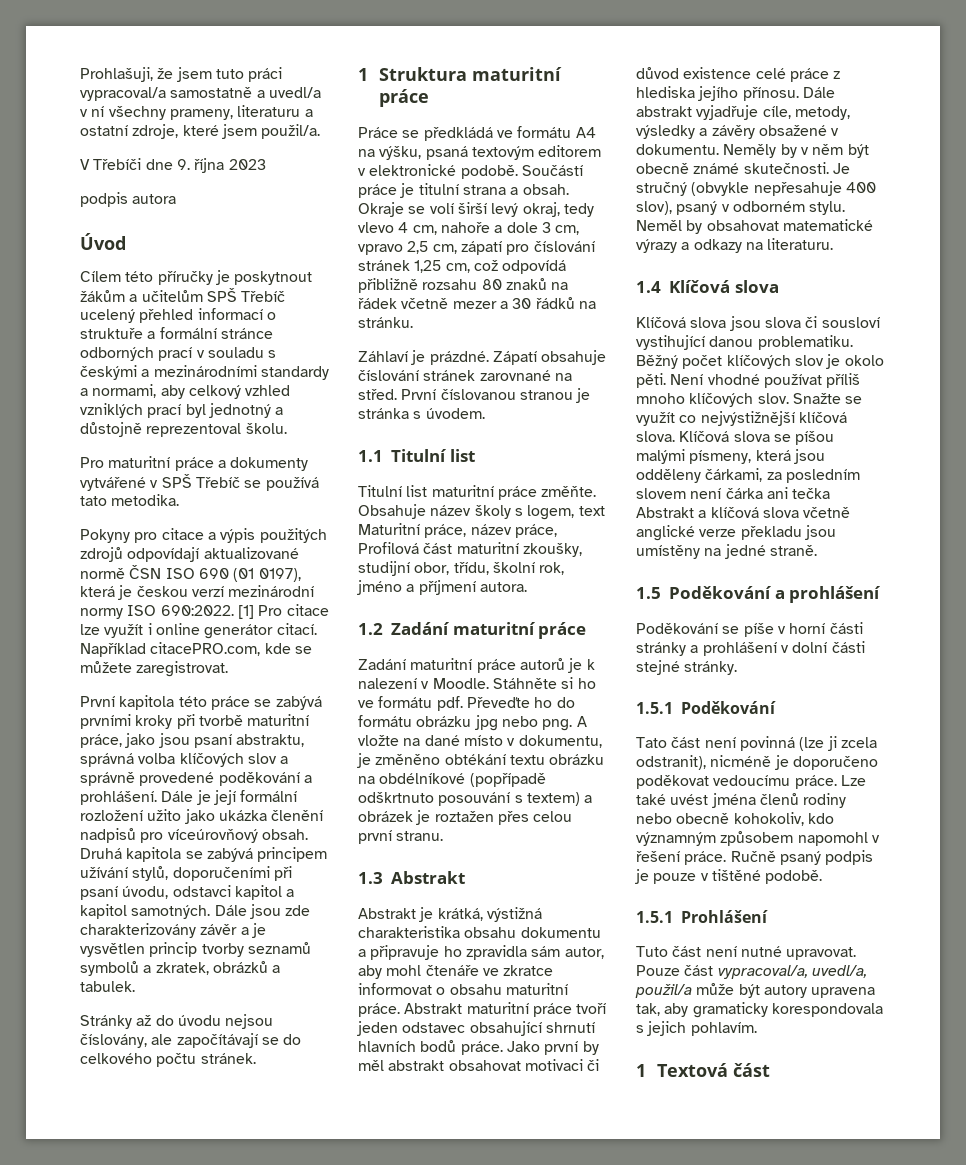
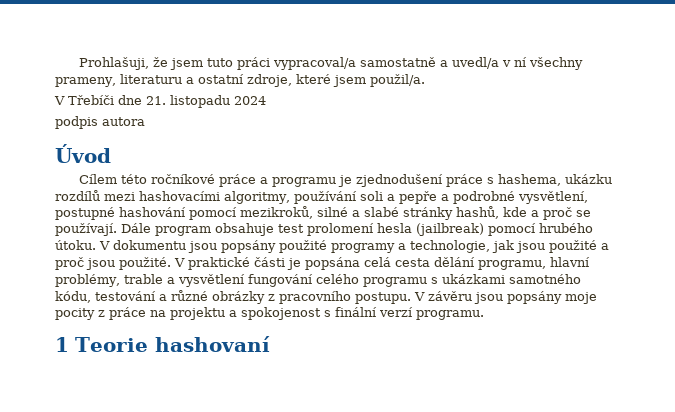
- V Třebíči dne 9. října 2023
+ V Třebíči dne 21. listopadu 2024
- Cílem této příručky je poskytnout žákům a učitelům SPŠ Třebíč ucelený přehled informací o struktuře a formální stránce odborných prací v souladu s českými a mezinárodními standardy a normami, aby celkový vzhled vzniklých prací byl jednotný a důstojně reprezentoval školu.
- Pro maturitní práce a dokumenty vytvářené v SPŠ Třebíč se používá tato metodika.
- Pokyny pro citace a výpis použitých zdrojů odpovídají aktualizované normě ČSN ISO 690 (01 0197), která je českou verzí mezinárodní normy ISO 690:2022. [1] Pro citace lze využít i online generátor citací. Například citacePRO.com, kde se můžete zaregistrovat.
- První kapitola této práce se zabývá prvními kroky při tvorbě maturitní práce, jako jsou psaní abstraktu, správná volba klíčových slov a správně provedené poděkování a prohlášení. Dále je její formální rozložení užito jako ukázka členění nadpisů pro víceúrovňový obsah. Druhá kapitola se zabývá principem užívání stylů, doporučeními při psaní úvodu, odstavci kapitol a kapitol samotných. Dále jsou zde charakterizovány závěr a je vysvětlen princip tvorby seznamů symbolů a zkratek, obrázků a tabulek.
- Stránky až do úvodu nejsou číslovány, ale započítávají se do celkového počtu stránek.
- 1 Struktura maturitní práce
- Práce se předkládá ve formátu A4 na výšku, psaná textovým editorem v elektronické podobě. Součástí práce je titulní strana a obsah. Okraje se volí širší levý okraj, tedy vlevo 4 cm, nahoře a dole 3 cm, vpravo 2,5 cm, zápatí pro číslování stránek 1,25 cm, což odpovídá přibližně rozsahu 80 znaků na řádek včetně mezer a 30 řádků na stránku.
- Záhlaví je prázdné. Zápatí obsahuje číslování stránek zarovnané na střed. První číslovanou stranou je stránka s úvodem.
- 1.1 Titulní list
- Titulní list maturitní práce změňte. Obsahuje název školy s logem, text Maturitní práce, název práce, Profilová část maturitní zkoušky, studijní obor, třídu, školní rok, jméno a příjmení autora.
- 1.2 Zadání maturitní práce
- Zadání maturitní práce autorů je k nalezení v Moodle. Stáhněte si ho ve formátu pdf. Převeďte ho do formátu obrázku jpg nebo png. A vložte na dané místo v dokumentu, je změněno obtékání textu obrázku na obdélníkové (popřípadě odškrtnuto posouvání s textem) a obrázek je roztažen přes celou první stranu.
- 1.3 Abstrakt
- Abstrakt je krátká, výstižná charakteristika obsahu dokumentu a připravuje ho zpravidla sám autor, aby mohl čtenáře ve zkratce informovat o obsahu maturitní práce. Abstrakt maturitní práce tvoří jeden odstavec obsahující shrnutí hlavních bodů práce. Jako první by měl abstrakt obsahovat motivaci či důvod existence celé práce z hlediska jejího přínosu. Dále abstrakt vyjadřuje cíle, metody, výsledky a závěry obsažené v dokumentu. Neměly by v něm být obecně známé skutečnosti. Je stručný (obvykle nepřesahuje 400 slov), psaný v odborném stylu. Neměl by obsahovat matematické výrazy a odkazy na literaturu.
- 1.4 Klíčová slova
- Klíčová slova jsou slova či sousloví vystihující danou problematiku. Běžný počet klíčových slov je okolo pěti. Není vhodné používat příliš mnoho klíčových slov. Snažte se využít co nejvýstižnější klíčová slova. Klíčová slova se píšou malými písmeny, která jsou odděleny čárkami, za posledním slovem není čárka ani tečka Abstrakt a klíčová slova včetně anglické verze překladu jsou umístěny na jedné straně.
- 1.5 Poděkování a prohlášení
- Poděkování se píše v horní části stránky a prohlášení v dolní části stejné stránky.
- 1.5.1 Poděkování
- Tato část není povinná (lze ji zcela odstranit), nicméně je doporučeno poděkovat vedoucímu práce. Lze také uvést jména členů rodiny nebo obecně kohokoliv, kdo významným způsobem napomohl v řešení práce. Ručně psaný podpis je pouze v tištěné podobě.
- 1.5.1 Prohlášení
- Tuto část není nutné upravovat. Pouze část vypracoval/a, uvedl/a, použil/a může být autory upravena tak, aby gramaticky korespondovala s jejich pohlavím.
- 1 Textová část
+ Cílem této ročníkové práce a programu je zjednodušení práce s hashema, ukázku rozdílů mezi hashovacími algoritmy, používání soli a pepře a podrobné vysvětlení, postupné hashování pomocí mezikroků, silné a slabé stránky hashů, kde a proč se používají. Dále program obsahuje test prolomení hesla (jailbreak) pomocí hrubého útoku. V dokumentu jsou popsány použité programy a technologie, jak jsou použité a proč jsou použité. V praktické části je popsána celá cesta dělání programu, hlavní problémy, trable a vysvětlení fungování celého programu s ukázkami samotného kódu, testování a různé obrázky z pracovního postupu. V závěru jsou popsány moje pocity z práce na projektu a spokojenost s finální verzí programu.
+ 1 Teorie hashovaní

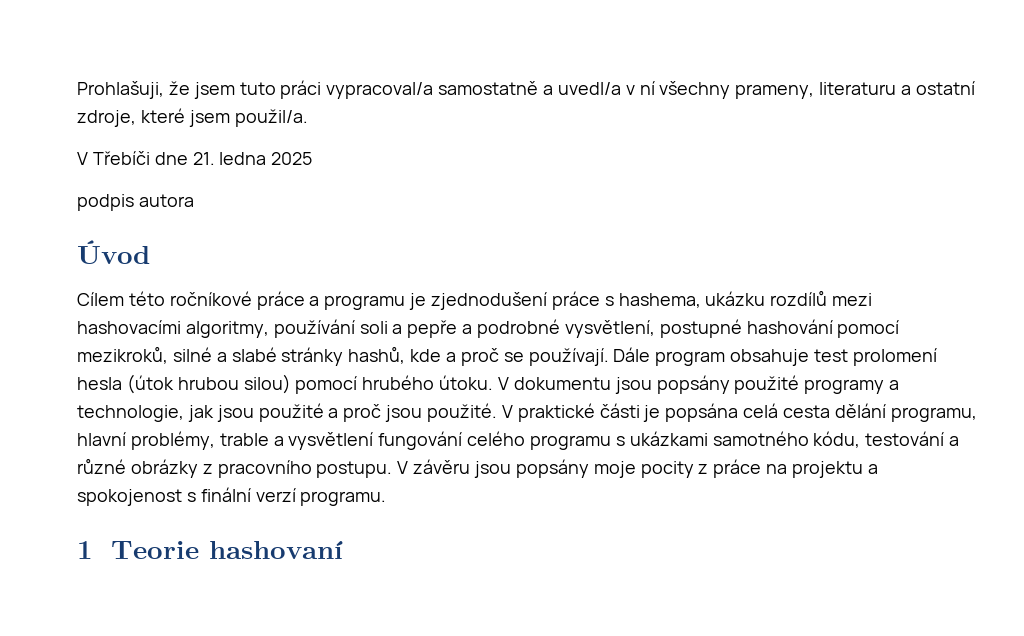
- V Třebíči dne 21. listopadu 2024
+ V Třebíči dne 21. ledna 2025
- Dále program obsahuje test prolomení hesla (jailbreak) pomocí hrubého útoku.
+ Dále program obsahuje test prolomení hesla (útok hrubou silou) pomocí hrubého útoku.

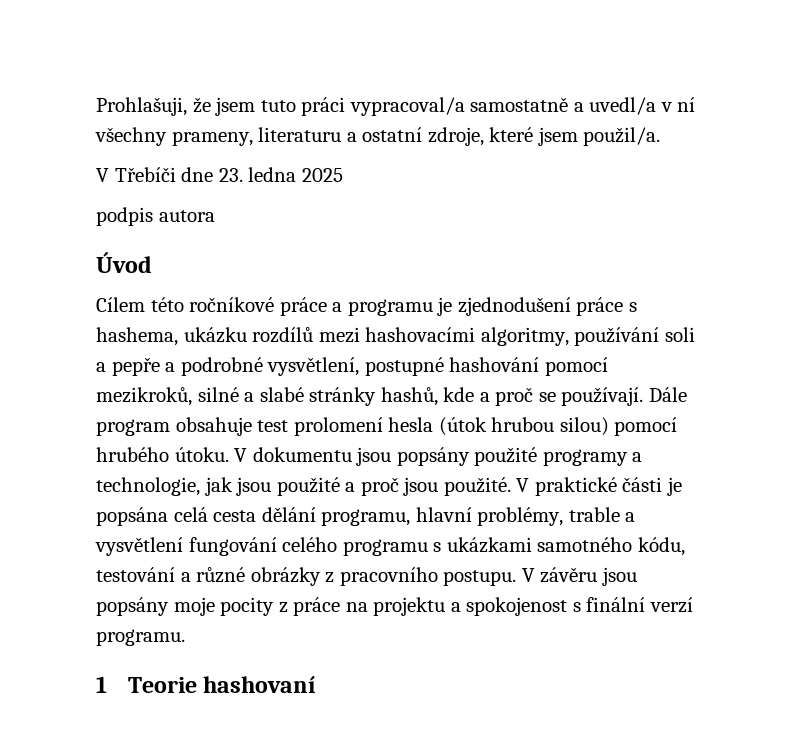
- V Třebíči dne 21. ledna 2025
+ V Třebíči dne 23. ledna 2025

